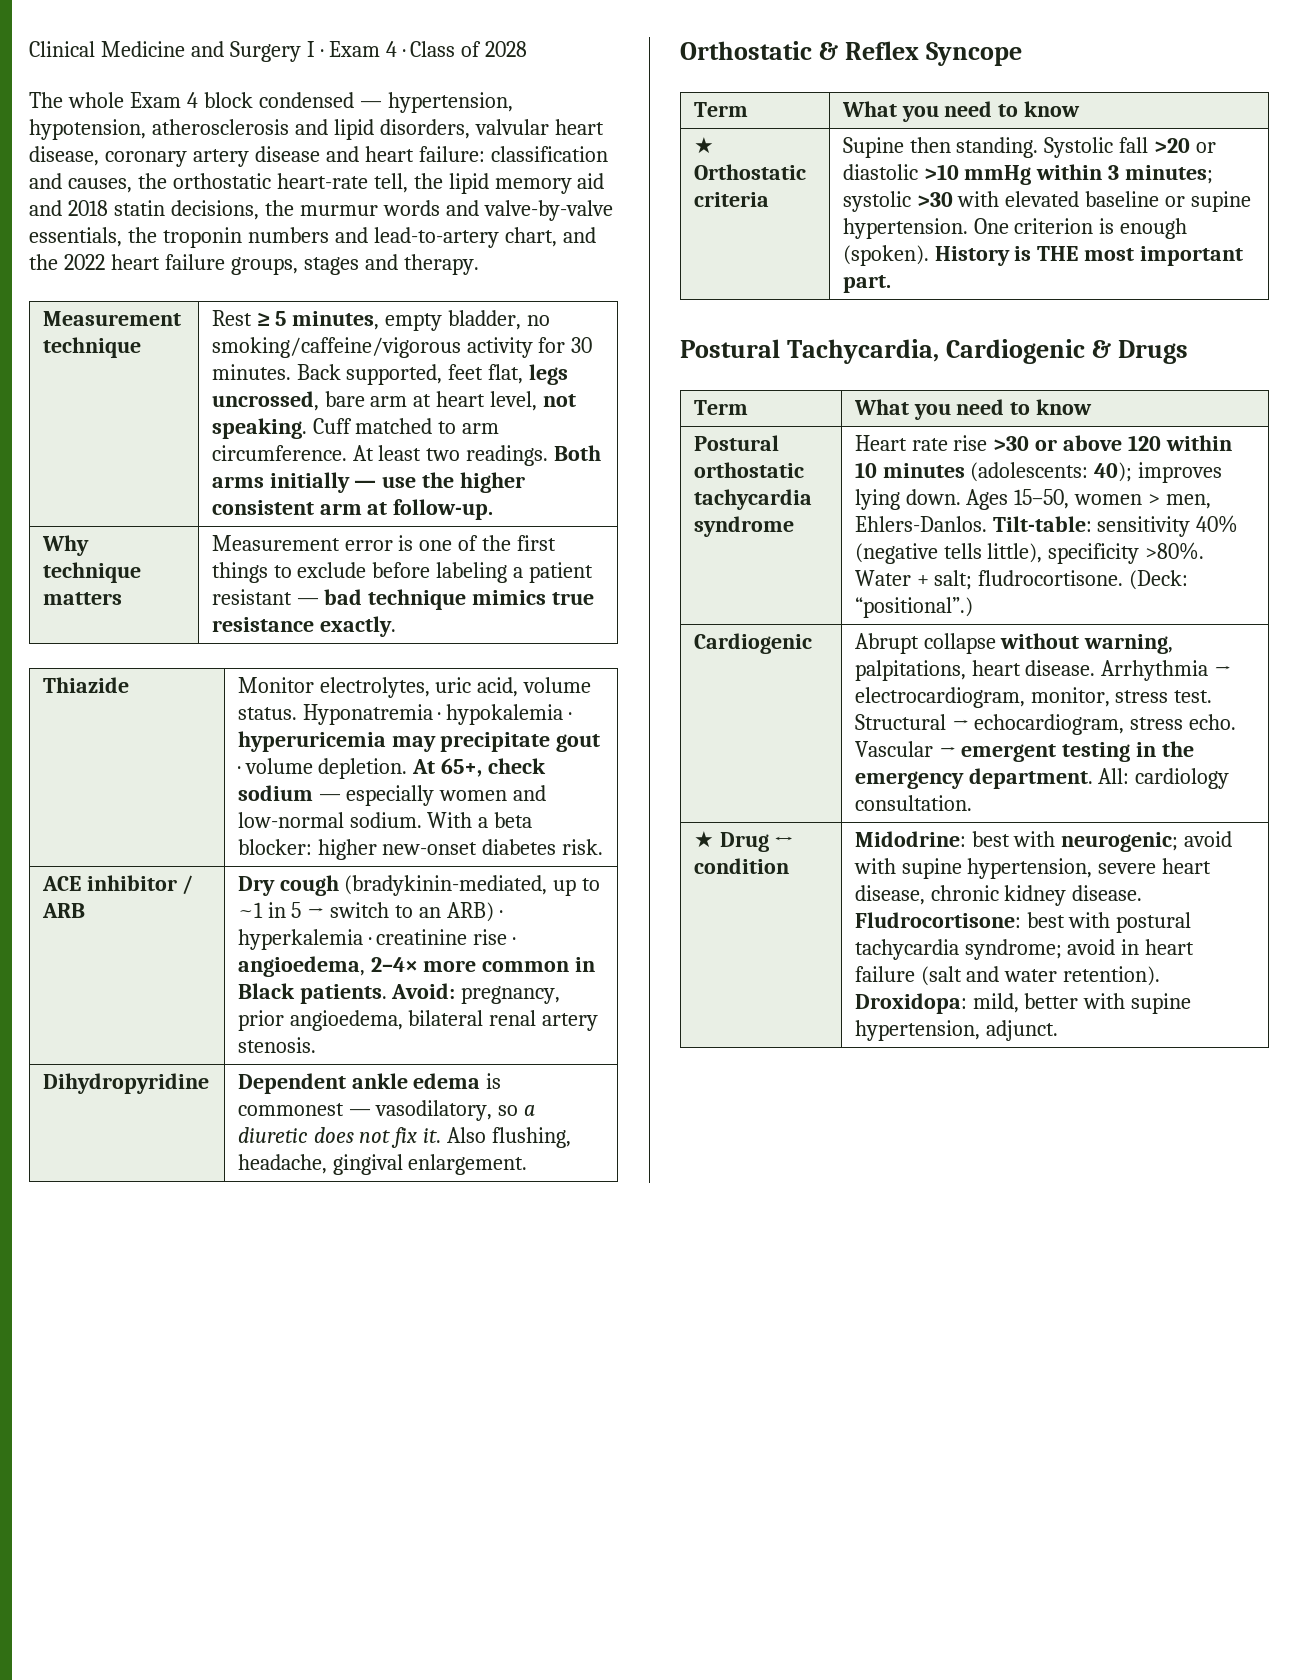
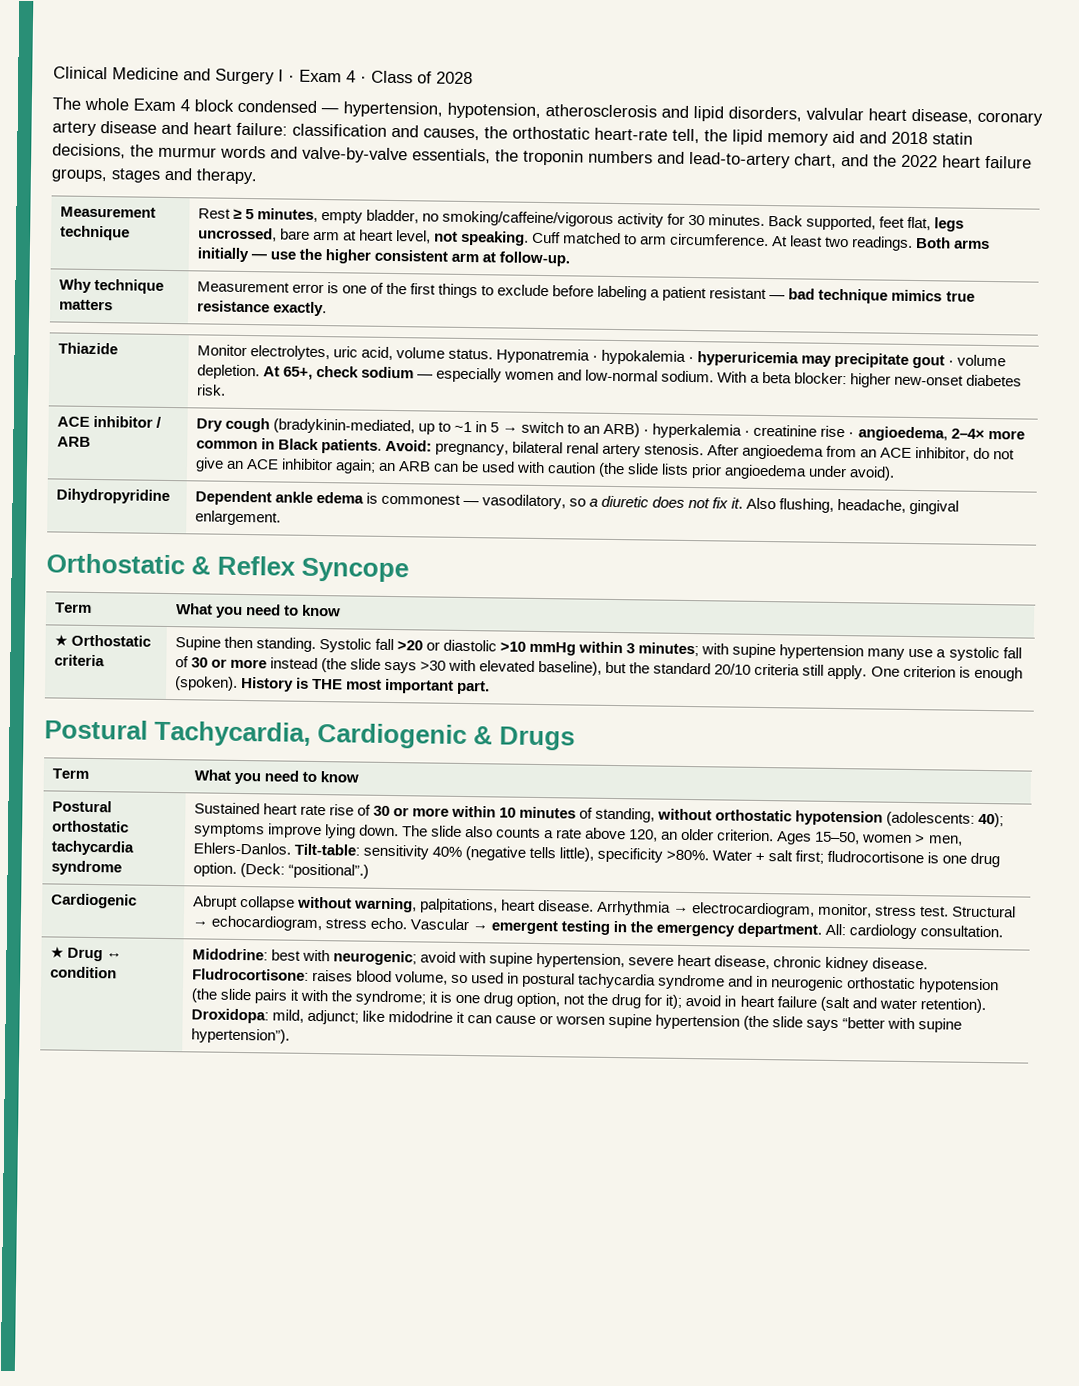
- Avoid: pregnancy, prior angioedema, bilateral renal artery stenosis.
+ Avoid: pregnancy, bilateral renal artery stenosis. After angioedema from an ACE inhibitor, do not give an ACE inhibitor again; an ARB can be used with caution (the slide lists prior angioedema under avoid).
- Systolic fall >20 or diastolic >10 mmHg within 3 minutes; systolic >30 with elevated baseline or supine hypertension.
+ Systolic fall >20 or diastolic >10 mmHg within 3 minutes; with supine hypertension many use a systolic fall of 30 or more instead (the slide says >30 with elevated baseline), but the standard 20/10 criteria still apply.
- Heart rate rise >30 or above 120 within 10 minutes (adolescents: 40); improves lying down.
+ Sustained heart rate rise of 30 or more within 10 minutes of standing, without orthostatic hypotension (adolescents: 40); symptoms improve lying down. The slide also counts a rate above 120, an older criterion.
- Water + salt; fludrocortisone.
+ Water + salt first; fludrocortisone is one drug option.
- Fludrocortisone: best with postural tachycardia syndrome; avoid in heart failure (salt and water retention).
+ Fludrocortisone: raises blood volume, so used in postural tachycardia syndrome and in neurogenic orthostatic hypotension (the slide pairs it with the syndrome; it is one drug option, not the drug for it); avoid in heart failure (salt and water retention).
- Droxidopa: mild, better with supine hypertension, adjunct.
+ Droxidopa: mild, adjunct; like midodrine it can cause or worsen supine hypertension (the slide says “better with supine hypertension”).

